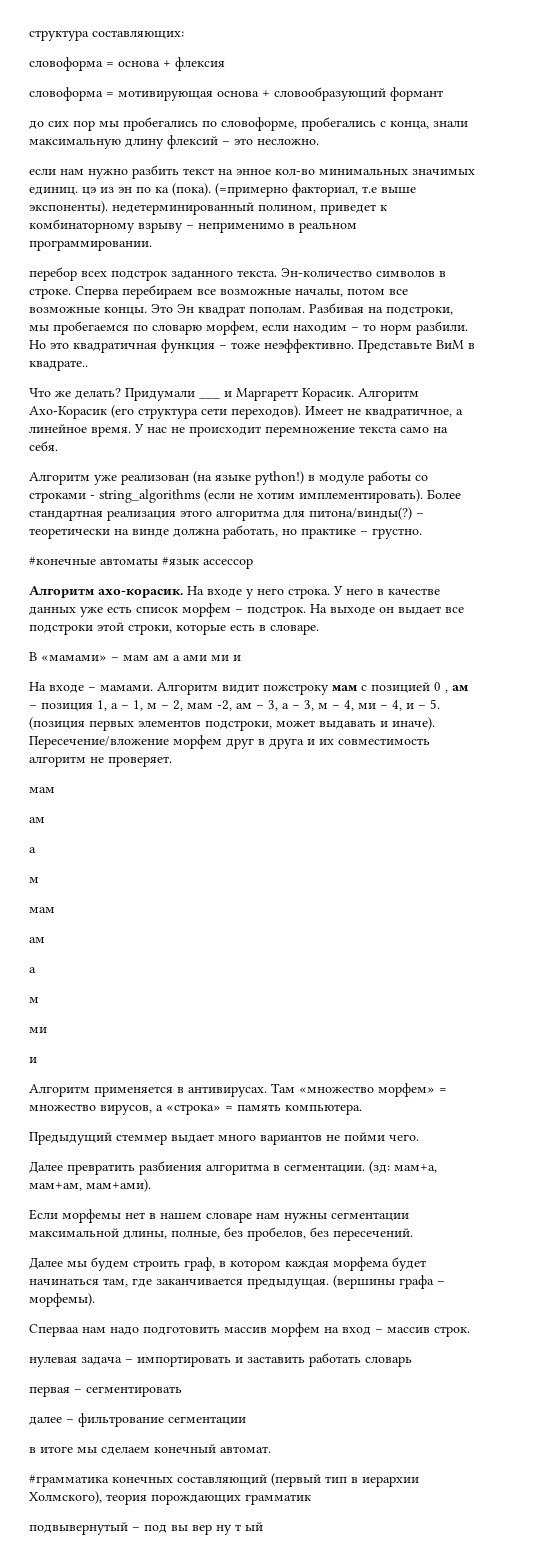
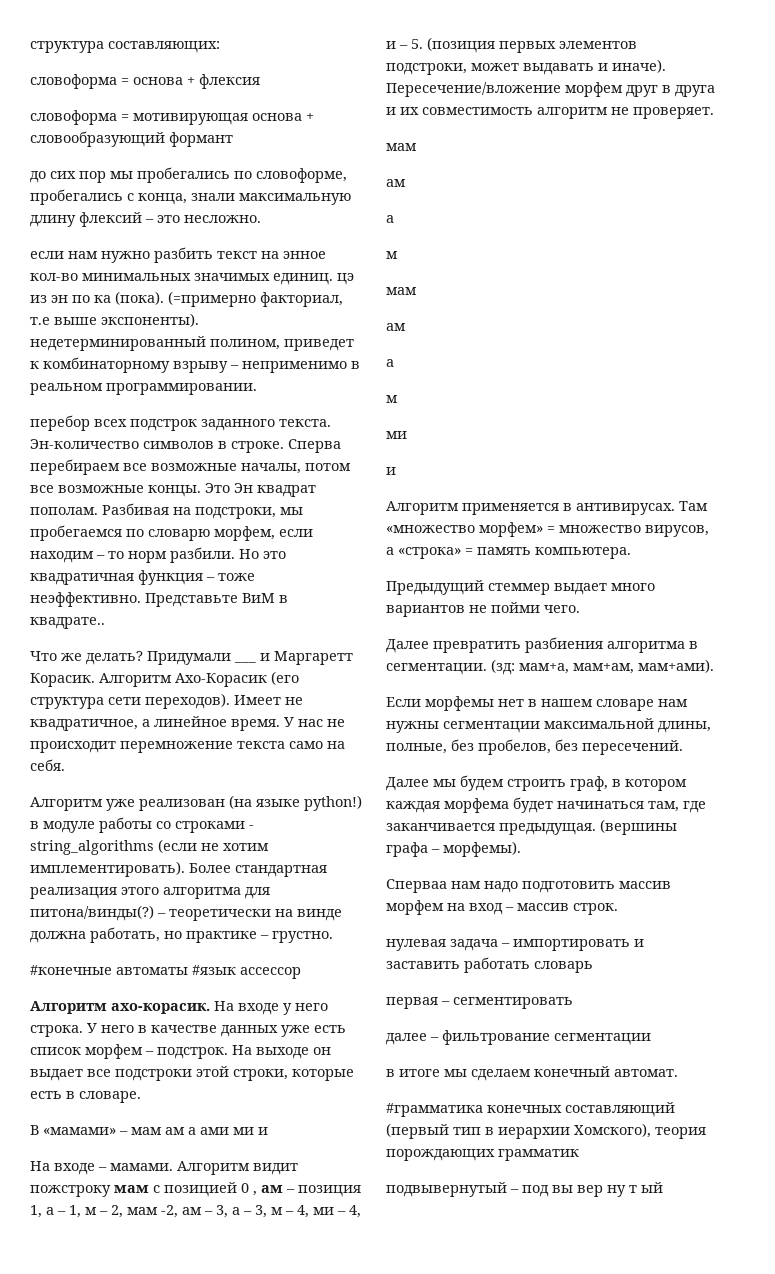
- #грамматика конечных составляющий (первый тип в иерархии Холмского), теория порождающих грамматик
+ #грамматика конечных составляющий (первый тип в иерархии Хомского), теория порождающих грамматик

